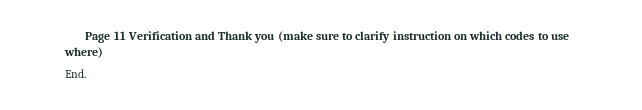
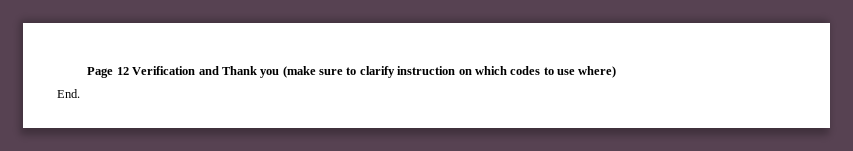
- Page 11 Verification and Thank you (make sure to clarify instruction on which codes to use where)
+ Page 12 Verification and Thank you (make sure to clarify instruction on which codes to use where)

